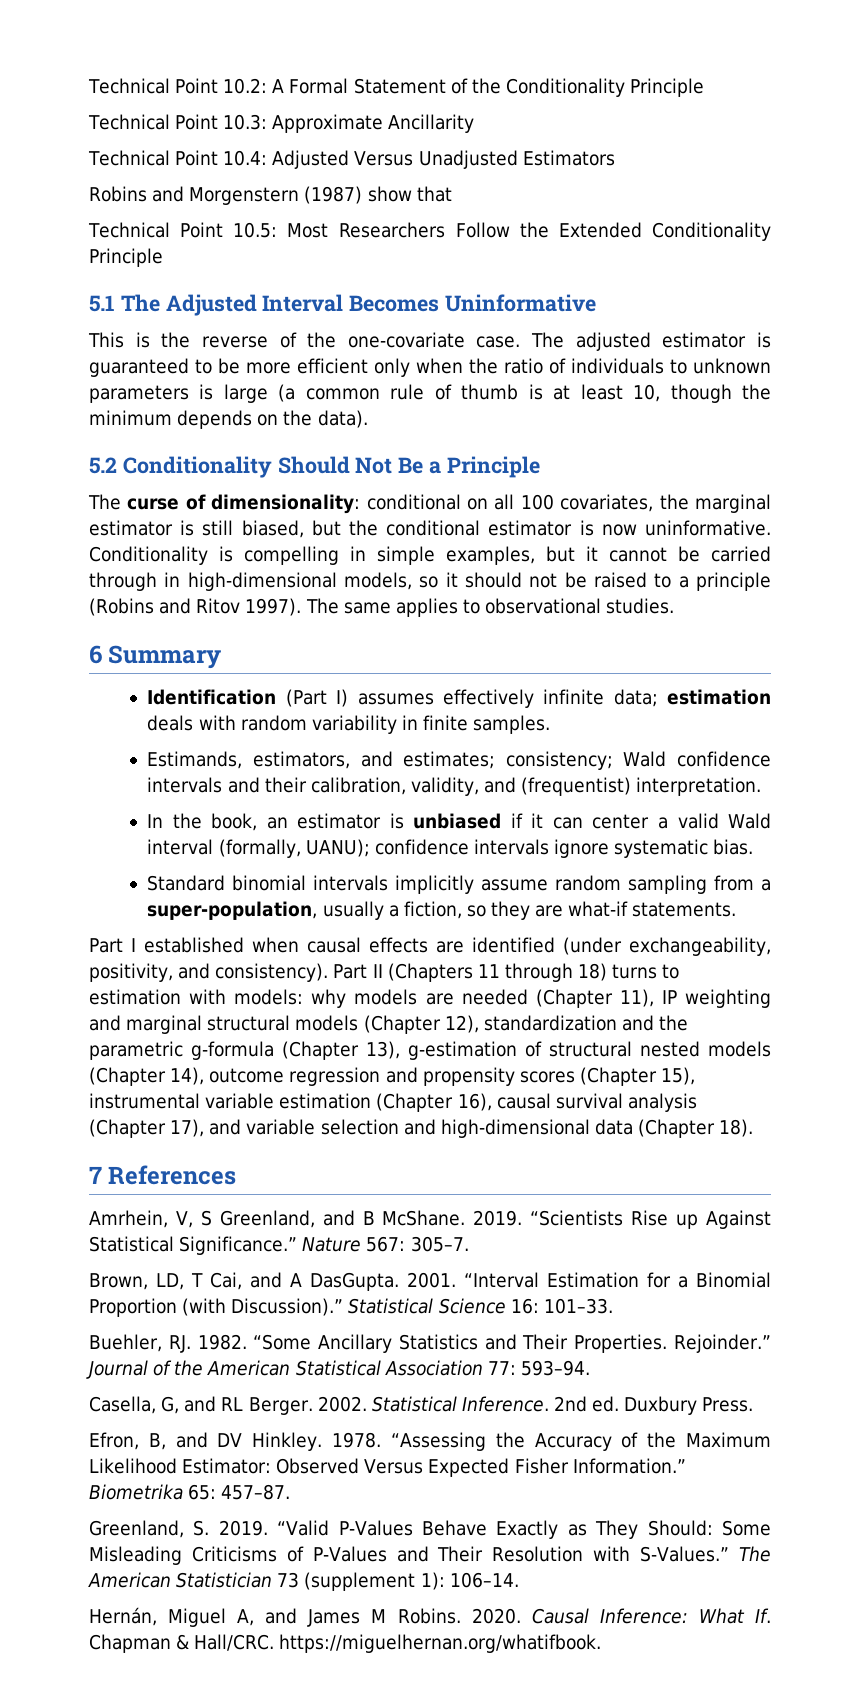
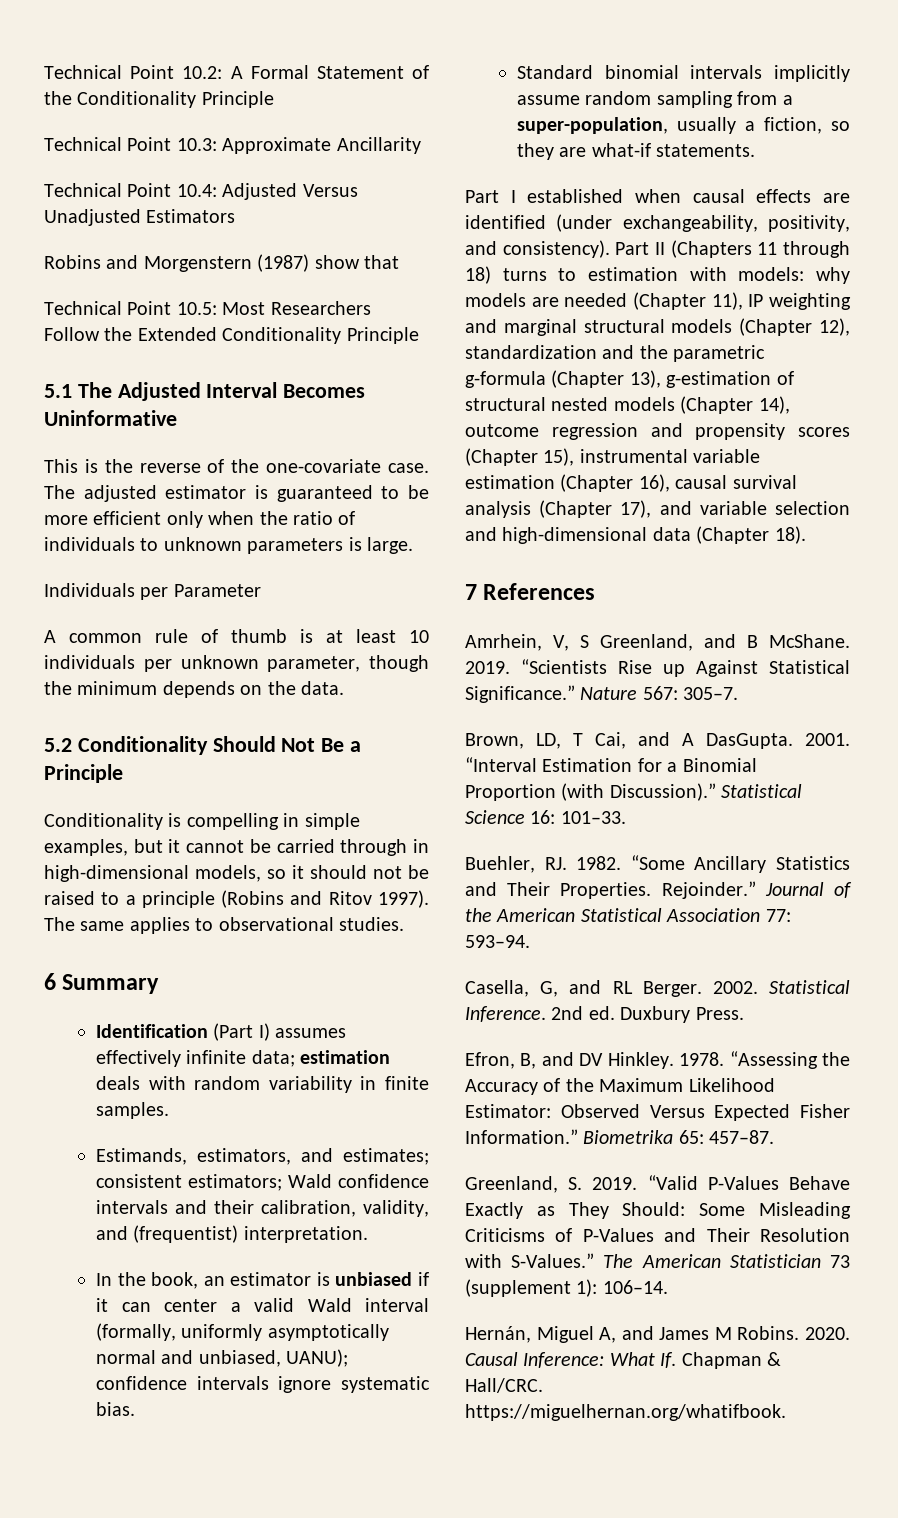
- The adjusted estimator is guaranteed to be more efficient only when the ratio of individuals to unknown parameters is large (a common rule of thumb is at least 10, though the minimum depends on the data).
+ The adjusted estimator is guaranteed to be more efficient only when the ratio of individuals to unknown parameters is large.
+ Individuals per Parameter
+ A common rule of thumb is at least 10 individuals per unknown parameter, though the minimum depends on the data.
- The curse of dimensionality: conditional on all 100 covariates, the marginal estimator is still biased, but the conditional estimator is now uninformative.
- Estimands, estimators, and estimates; consistency; Wald confidence intervals and their calibration, validity, and (frequentist) interpretation.
+ Estimands, estimators, and estimates; consistent estimators; Wald confidence intervals and their calibration, validity, and (frequentist) interpretation.
- In the book, an estimator is unbiased if it can center a valid Wald interval (formally, UANU); confidence intervals ignore systematic bias.
+ In the book, an estimator is unbiased if it can center a valid Wald interval (formally, uniformly asymptotically normal and unbiased, UANU); confidence intervals ignore systematic bias.

